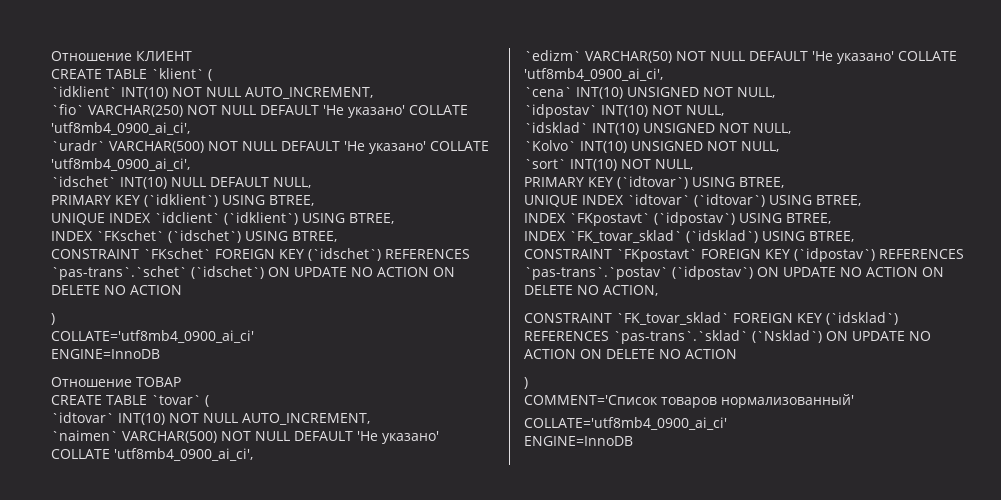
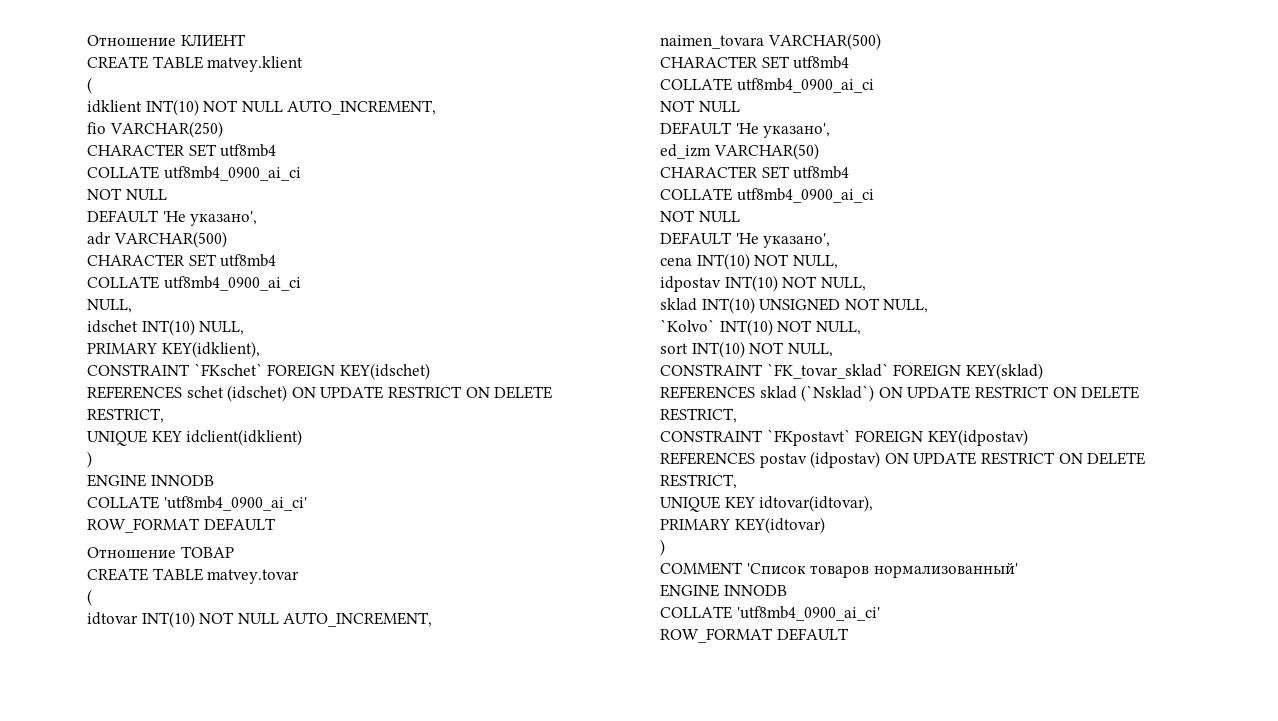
- CREATE TABLE `klient` (
- `idklient` INT(10) NOT NULL AUTO_INCREMENT,
- `fio` VARCHAR(250) NOT NULL DEFAULT 'Не указано' COLLATE 'utf8mb4_0900_ai_ci',
- `uradr` VARCHAR(500) NOT NULL DEFAULT 'Не указано' COLLATE 'utf8mb4_0900_ai_ci',
- `idschet` INT(10) NULL DEFAULT NULL,
- PRIMARY KEY (`idklient`) USING BTREE,
- UNIQUE INDEX `idclient` (`idklient`) USING BTREE,
- INDEX `FKschet` (`idschet`) USING BTREE,
- CONSTRAINT `FKschet` FOREIGN KEY (`idschet`) REFERENCES `pas-trans`.`schet` (`idschet`) ON UPDATE NO ACTION ON DELETE NO ACTION
+ CREATE TABLE matvey.klient
+ (
+ idklient INT(10) NOT NULL AUTO_INCREMENT,
+ fio VARCHAR(250)
+ CHARACTER SET utf8mb4
+ COLLATE utf8mb4_0900_ai_ci
+ NOT NULL
+ DEFAULT 'Не указано',
+ adr VARCHAR(500)
+ CHARACTER SET utf8mb4
+ COLLATE utf8mb4_0900_ai_ci
+ NULL,
+ idschet INT(10) NULL,
+ PRIMARY KEY(idklient),
+ CONSTRAINT `FKschet` FOREIGN KEY(idschet)
+ REFERENCES schet (idschet) ON UPDATE RESTRICT ON DELETE RESTRICT,
+ UNIQUE KEY idclient(idklient)
  )
- COLLATE='utf8mb4_0900_ai_ci'
- ENGINE=InnoDB
+ ENGINE INNODB
+ COLLATE 'utf8mb4_0900_ai_ci'
+ ROW_FORMAT DEFAULT
- CREATE TABLE `tovar` (
- `idtovar` INT(10) NOT NULL AUTO_INCREMENT,
- `naimen` VARCHAR(500) NOT NULL DEFAULT 'Не указано' COLLATE 'utf8mb4_0900_ai_ci',
- `edizm` VARCHAR(50) NOT NULL DEFAULT 'Не указано' COLLATE 'utf8mb4_0900_ai_ci',
- `cena` INT(10) UNSIGNED NOT NULL,
- `idpostav` INT(10) NOT NULL,
- `idsklad` INT(10) UNSIGNED NOT NULL,
+ CREATE TABLE matvey.tovar
+ (
+ idtovar INT(10) NOT NULL AUTO_INCREMENT,
+ naimen_tovara VARCHAR(500)
+ CHARACTER SET utf8mb4
+ COLLATE utf8mb4_0900_ai_ci
+ NOT NULL
+ DEFAULT 'Не указано',
+ ed_izm VARCHAR(50)
+ CHARACTER SET utf8mb4
+ COLLATE utf8mb4_0900_ai_ci
+ NOT NULL
+ DEFAULT 'Не указано',
+ cena INT(10) NOT NULL,
+ idpostav INT(10) NOT NULL,
+ sklad INT(10) UNSIGNED NOT NULL,
- `Kolvo` INT(10) UNSIGNED NOT NULL,
- `sort` INT(10) NOT NULL,
- PRIMARY KEY (`idtovar`) USING BTREE,
- UNIQUE INDEX `idtovar` (`idtovar`) USING BTREE,
- INDEX `FKpostavt` (`idpostav`) USING BTREE,
- INDEX `FK_tovar_sklad` (`idsklad`) USING BTREE,
- CONSTRAINT `FKpostavt` FOREIGN KEY (`idpostav`) REFERENCES `pas-trans`.`postav` (`idpostav`) ON UPDATE NO ACTION ON DELETE NO ACTION,
- CONSTRAINT `FK_tovar_sklad` FOREIGN KEY (`idsklad`) REFERENCES `pas-trans`.`sklad` (`Nsklad`) ON UPDATE NO ACTION ON DELETE NO ACTION
+ `Kolvo` INT(10) NOT NULL,
+ sort INT(10) NOT NULL,
+ CONSTRAINT `FK_tovar_sklad` FOREIGN KEY(sklad)
+ REFERENCES sklad (`Nsklad`) ON UPDATE RESTRICT ON DELETE RESTRICT,
+ CONSTRAINT `FKpostavt` FOREIGN KEY(idpostav)
+ REFERENCES postav (idpostav) ON UPDATE RESTRICT ON DELETE RESTRICT,
+ UNIQUE KEY idtovar(idtovar),
+ PRIMARY KEY(idtovar)
  )
- COMMENT='Список товаров нормализованный'
- COLLATE='utf8mb4_0900_ai_ci'
- ENGINE=InnoDB
+ COMMENT 'Список товаров нормализованный'
+ ENGINE INNODB
+ COLLATE 'utf8mb4_0900_ai_ci'
+ ROW_FORMAT DEFAULT

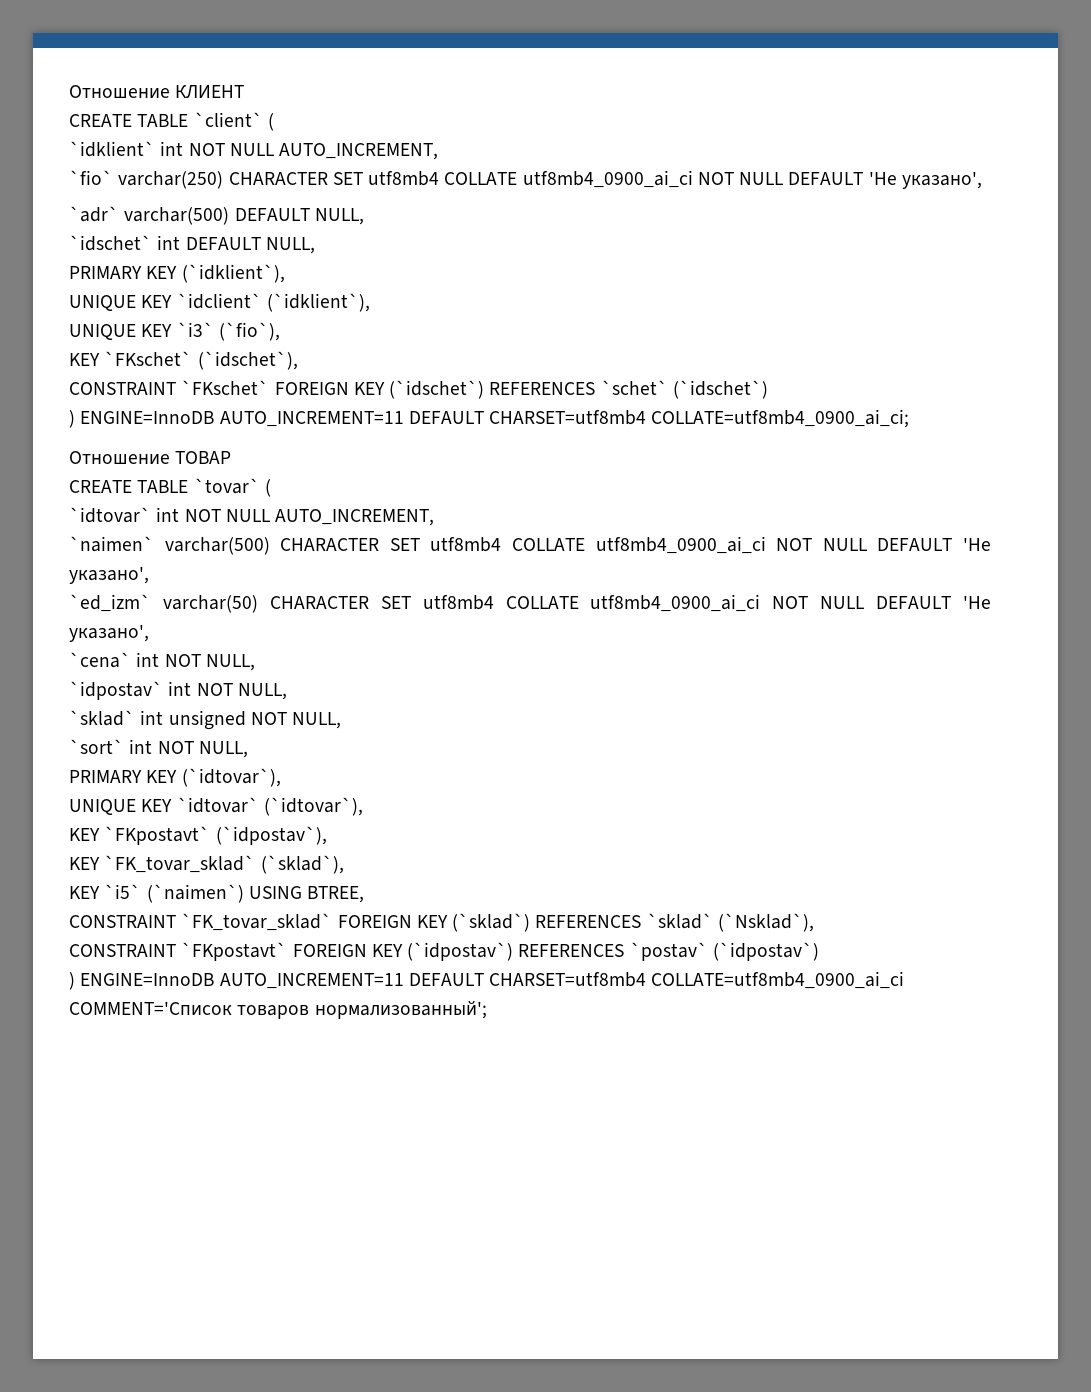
- CREATE TABLE matvey.klient
- (
- idklient INT(10) NOT NULL AUTO_INCREMENT,
- fio VARCHAR(250)
- CHARACTER SET utf8mb4
- COLLATE utf8mb4_0900_ai_ci
- NOT NULL
- DEFAULT 'Не указано',
- adr VARCHAR(500)
- CHARACTER SET utf8mb4
- COLLATE utf8mb4_0900_ai_ci
- NULL,
- idschet INT(10) NULL,
- PRIMARY KEY(idklient),
- CONSTRAINT `FKschet` FOREIGN KEY(idschet)
- REFERENCES schet (idschet) ON UPDATE RESTRICT ON DELETE RESTRICT,
- UNIQUE KEY idclient(idklient)
- )
- ENGINE INNODB
- COLLATE 'utf8mb4_0900_ai_ci'
- ROW_FORMAT DEFAULT
+ CREATE TABLE `client` (
+ `idklient` int NOT NULL AUTO_INCREMENT,
+ `fio` varchar(250) CHARACTER SET utf8mb4 COLLATE utf8mb4_0900_ai_ci NOT NULL DEFAULT 'Не указано',
+ `adr` varchar(500) DEFAULT NULL,
+ `idschet` int DEFAULT NULL,
+ PRIMARY KEY (`idklient`),
+ UNIQUE KEY `idclient` (`idklient`),
+ UNIQUE KEY `i3` (`fio`),
+ KEY `FKschet` (`idschet`),
+ CONSTRAINT `FKschet` FOREIGN KEY (`idschet`) REFERENCES `schet` (`idschet`)
+ ) ENGINE=InnoDB AUTO_INCREMENT=11 DEFAULT CHARSET=utf8mb4 COLLATE=utf8mb4_0900_ai_ci;
- CREATE TABLE matvey.tovar
- (
- idtovar INT(10) NOT NULL AUTO_INCREMENT,
- naimen_tovara VARCHAR(500)
- CHARACTER SET utf8mb4
- COLLATE utf8mb4_0900_ai_ci
- NOT NULL
- DEFAULT 'Не указано',
- ed_izm VARCHAR(50)
- CHARACTER SET utf8mb4
- COLLATE utf8mb4_0900_ai_ci
- NOT NULL
- DEFAULT 'Не указано',
- cena INT(10) NOT NULL,
- idpostav INT(10) NOT NULL,
- sklad INT(10) UNSIGNED NOT NULL,
- `Kolvo` INT(10) NOT NULL,
- sort INT(10) NOT NULL,
- CONSTRAINT `FK_tovar_sklad` FOREIGN KEY(sklad)
- REFERENCES sklad (`Nsklad`) ON UPDATE RESTRICT ON DELETE RESTRICT,
- CONSTRAINT `FKpostavt` FOREIGN KEY(idpostav)
- REFERENCES postav (idpostav) ON UPDATE RESTRICT ON DELETE RESTRICT,
- UNIQUE KEY idtovar(idtovar),
- PRIMARY KEY(idtovar)
- )
- COMMENT 'Список товаров нормализованный'
- ENGINE INNODB
- COLLATE 'utf8mb4_0900_ai_ci'
- ROW_FORMAT DEFAULT
+ CREATE TABLE `tovar` (
+ `idtovar` int NOT NULL AUTO_INCREMENT,
+ `naimen` varchar(500) CHARACTER SET utf8mb4 COLLATE utf8mb4_0900_ai_ci NOT NULL DEFAULT 'Не указано',
+ `ed_izm` varchar(50) CHARACTER SET utf8mb4 COLLATE utf8mb4_0900_ai_ci NOT NULL DEFAULT 'Не указано',
+ `cena` int NOT NULL,
+ `idpostav` int NOT NULL,
+ `sklad` int unsigned NOT NULL,
+ `sort` int NOT NULL,
+ PRIMARY KEY (`idtovar`),
+ UNIQUE KEY `idtovar` (`idtovar`),
+ KEY `FKpostavt` (`idpostav`),
+ KEY `FK_tovar_sklad` (`sklad`),
+ KEY `i5` (`naimen`) USING BTREE,
+ CONSTRAINT `FK_tovar_sklad` FOREIGN KEY (`sklad`) REFERENCES `sklad` (`Nsklad`),
+ CONSTRAINT `FKpostavt` FOREIGN KEY (`idpostav`) REFERENCES `postav` (`idpostav`)
+ ) ENGINE=InnoDB AUTO_INCREMENT=11 DEFAULT CHARSET=utf8mb4 COLLATE=utf8mb4_0900_ai_ci COMMENT='Список товаров нормализованный';

